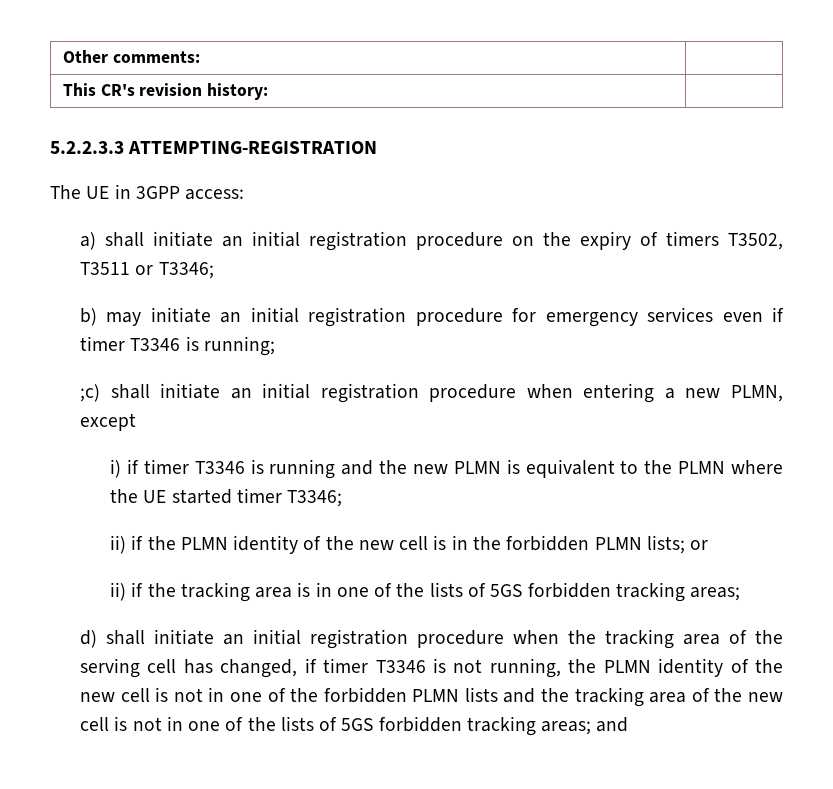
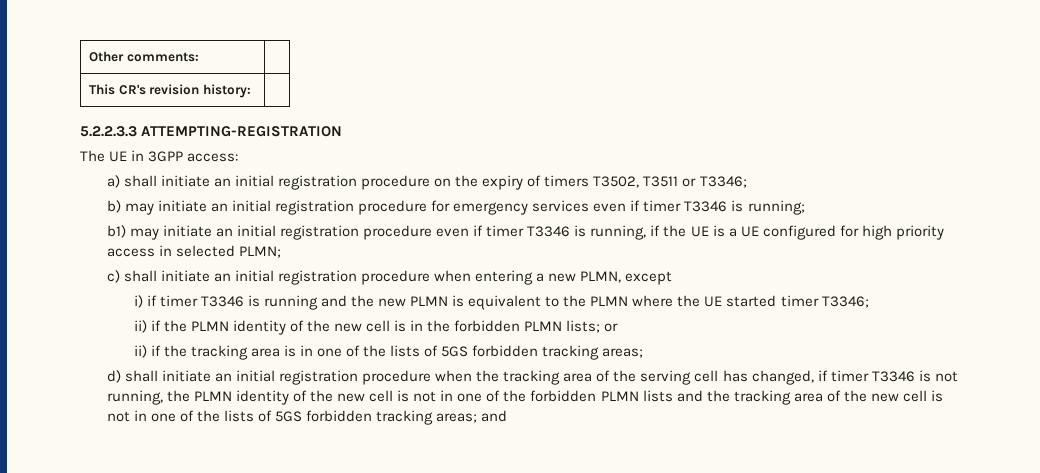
- ;c) shall initiate an initial registration procedure when entering a new PLMN, except
+ b1) may initiate an initial registration procedure even if timer T3346 is running, if the UE is a UE configured for high priority access in selected PLMN;
+ c) shall initiate an initial registration procedure when entering a new PLMN, except

